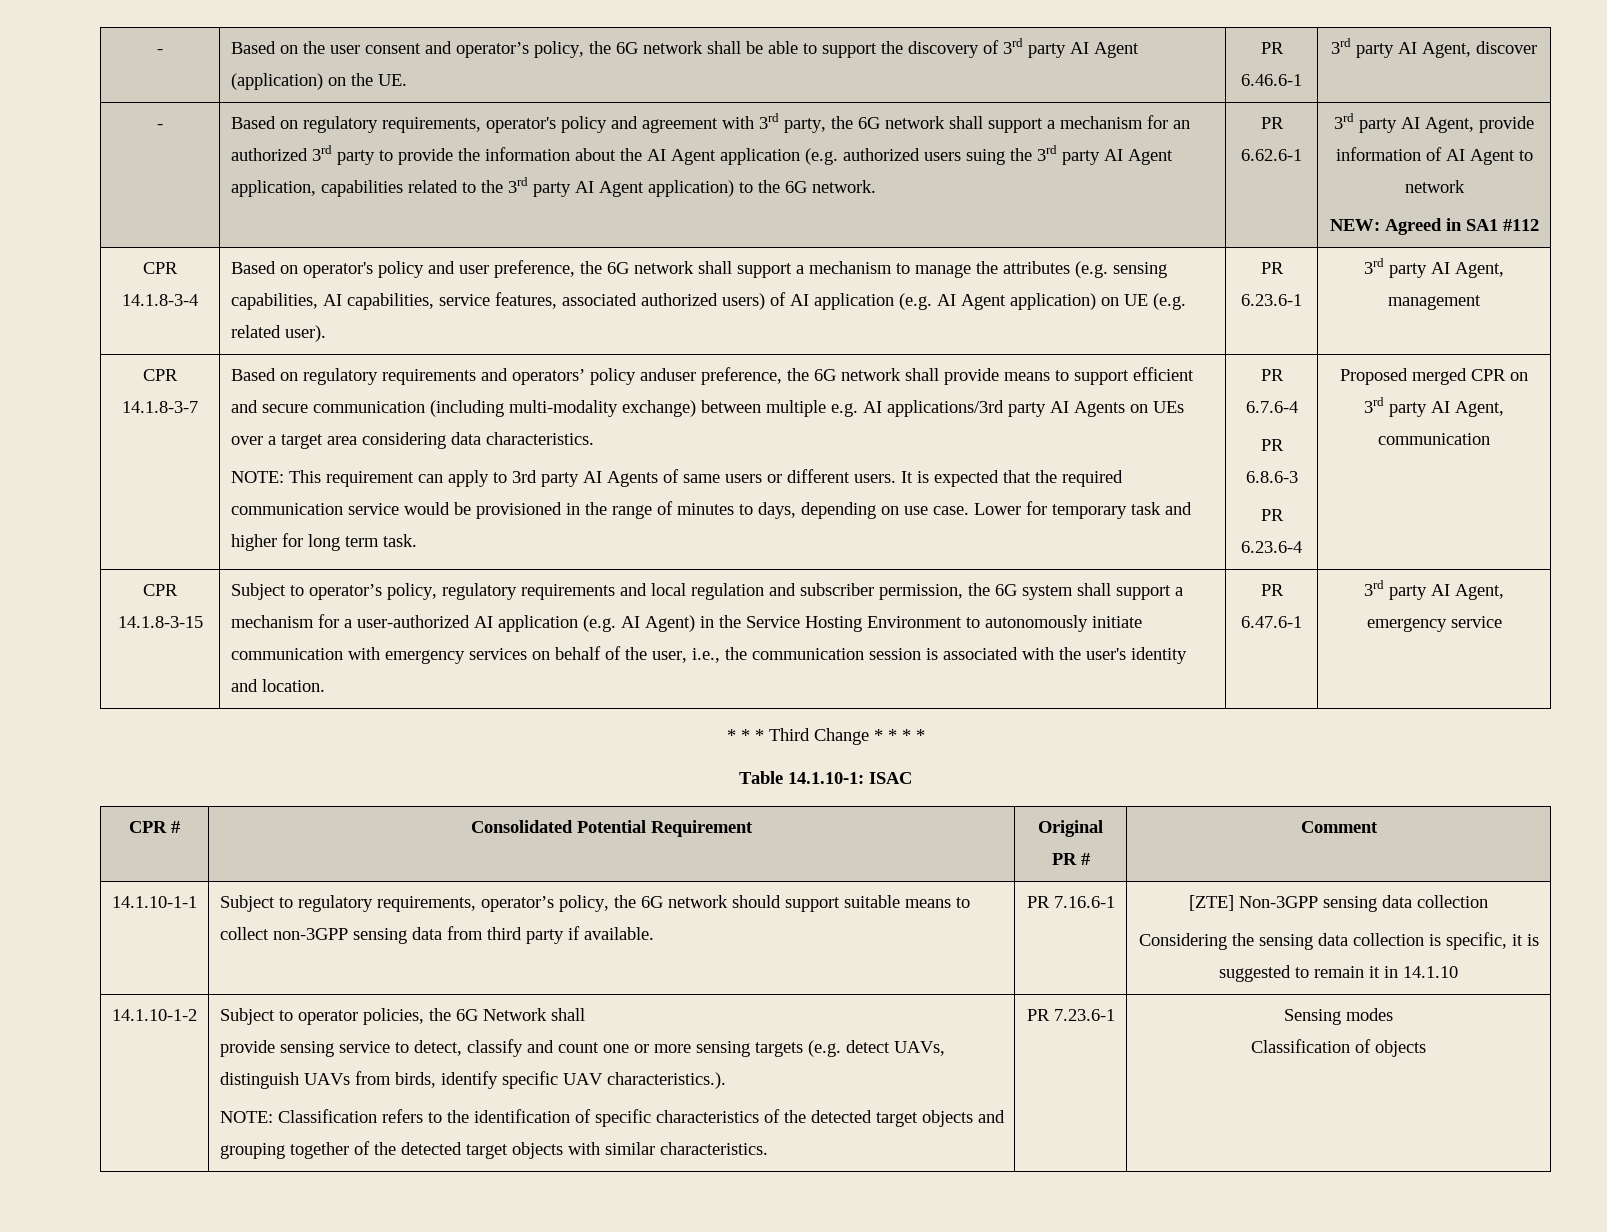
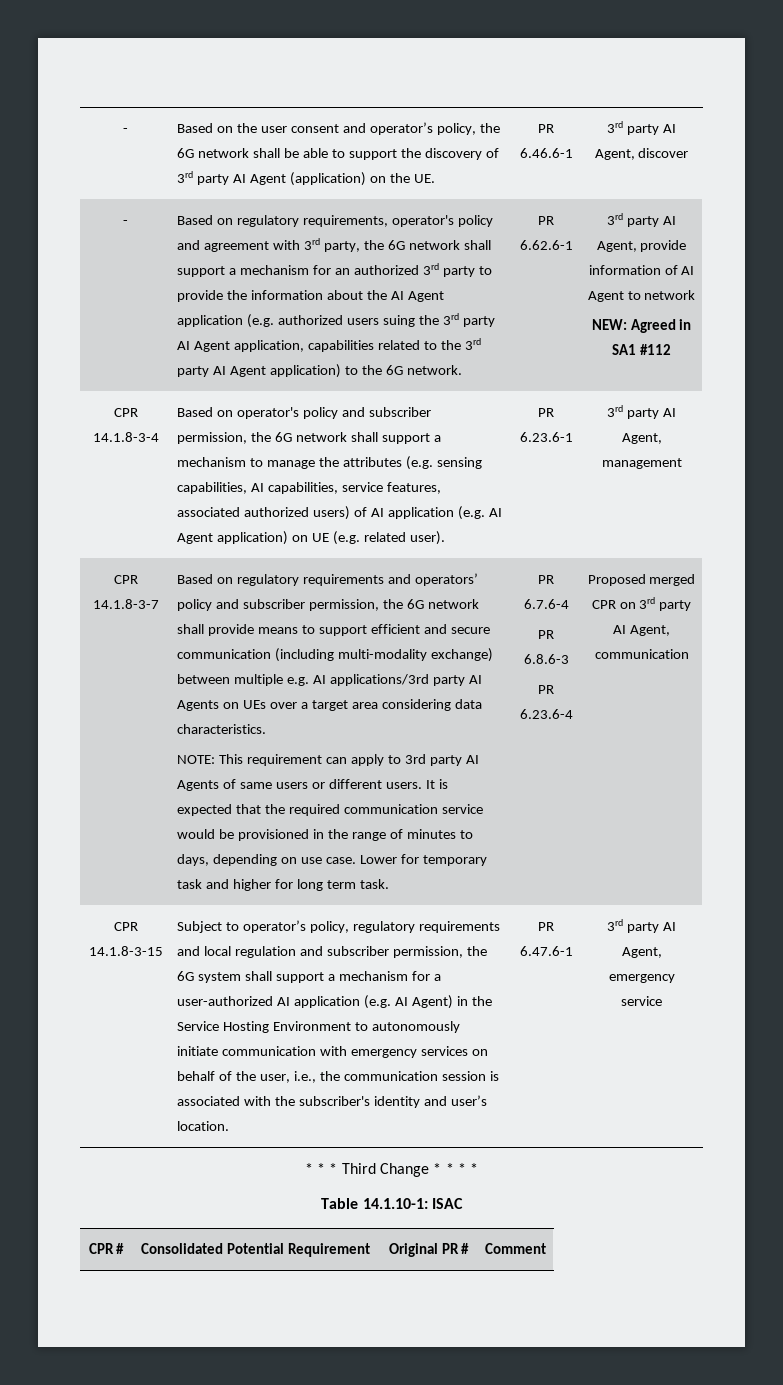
- Based on operator's policy and user preference, the 6G network shall support a mechanism to manage the attributes (e.g. sensing capabilities, AI capabilities, service features, associated authorized users) of AI application (e.g. AI Agent application) on UE (e.g. related user).
+ Based on operator's policy and subscriber permission, the 6G network shall support a mechanism to manage the attributes (e.g. sensing capabilities, AI capabilities, service features, associated authorized users) of AI application (e.g. AI Agent application) on UE (e.g. related user).
- Based on regulatory requirements and operators’ policy anduser preference, the 6G network shall provide means to support efficient and secure communication (including multi-modality exchange) between multiple e.g. AI applications/3rd party AI Agents on UEs over a target area considering data characteristics.
+ Based on regulatory requirements and operators’ policy and subscriber permission, the 6G network shall provide means to support efficient and secure communication (including multi-modality exchange) between multiple e.g. AI applications/3rd party AI Agents on UEs over a target area considering data characteristics.
- Subject to operator’s policy, regulatory requirements and local regulation and subscriber permission, the 6G system shall support a mechanism for a user-authorized AI application (e.g. AI Agent) in the Service Hosting Environment to autonomously initiate communication with emergency services on behalf of the user, i.e., the communication session is associated with the user's identity and location.
+ Subject to operator’s policy, regulatory requirements and local regulation and subscriber permission, the 6G system shall support a mechanism for a user-authorized AI application (e.g. AI Agent) in the Service Hosting Environment to autonomously initiate communication with emergency services on behalf of the user, i.e., the communication session is associated with the subscriber's identity and user’s location.
- 14.1.10-1-1 | Subject to regulatory requirements, operator’s policy, the 6G network should support suitable means to collect non-3GPP sensing data from third party if available. | PR 7.16.6-1 | [ZTE] Non-3GPP sensing data collection
- Considering the sensing data collection is specific, it is suggested to remain it in 14.1.10
- 14.1.10-1-2 | Subject to operator policies, the 6G Network shall
- provide sensing service to detect, classify and count one or more sensing targets (e.g. detect UAVs, distinguish UAVs from birds, identify specific UAV characteristics.).
- NOTE: Classification refers to the identification of specific characteristics of the detected target objects and grouping together of the detected target objects with similar characteristics. | PR 7.23.6-1 | Sensing modes
- Classification of objects

